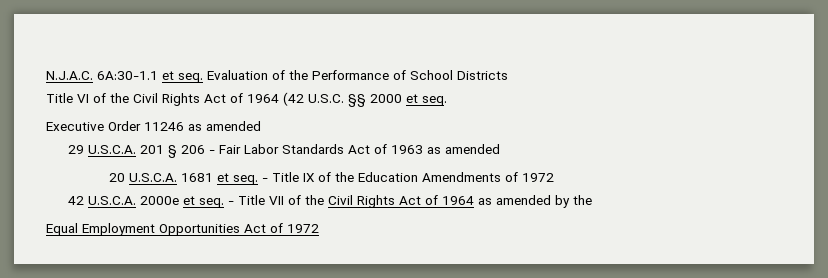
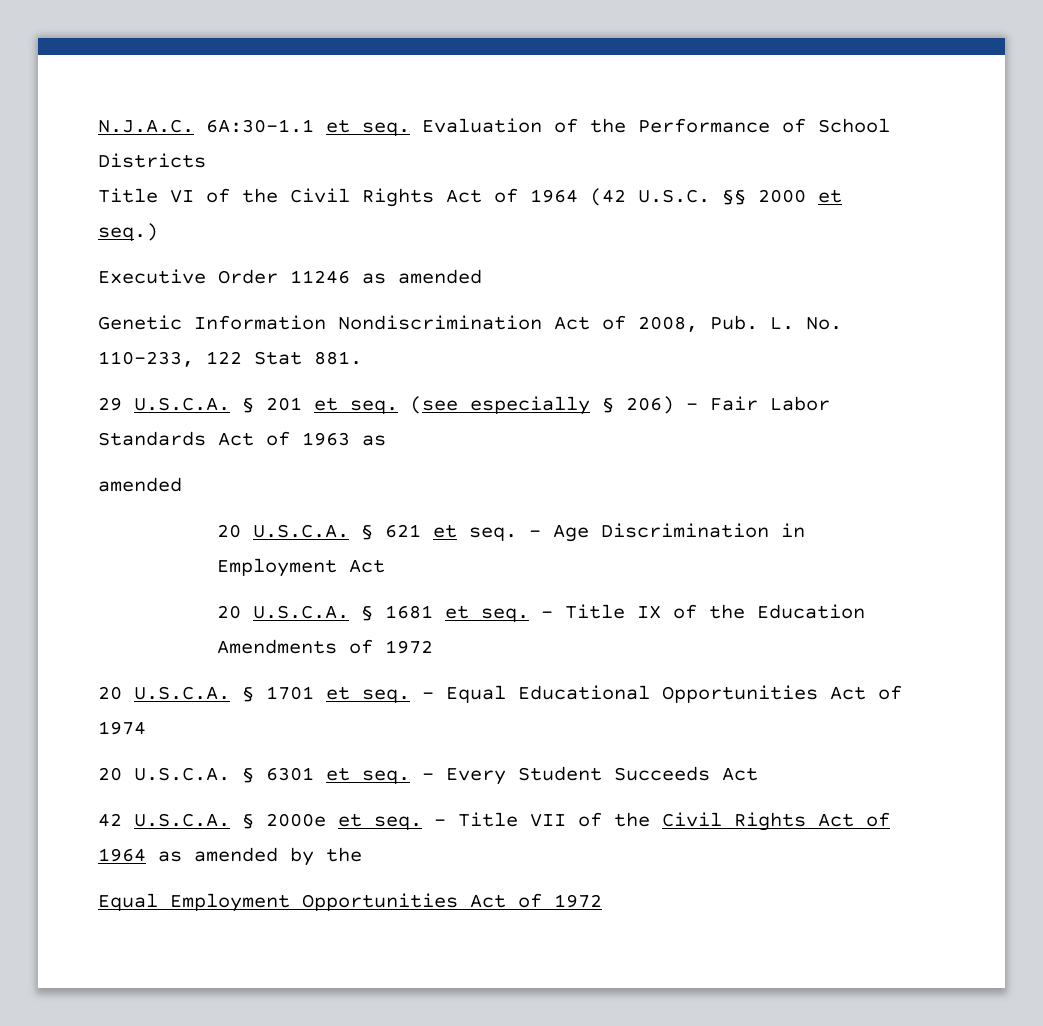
- Title VI of the Civil Rights Act of 1964 (42 U.S.C. §§ 2000 et seq.
+ Title VI of the Civil Rights Act of 1964 (42 U.S.C. §§ 2000 et seq.)
- 29 U.S.C.A. 201 § 206 - Fair Labor Standards Act of 1963 as amended
+ Genetic Information Nondiscrimination Act of 2008, Pub. L. No. 110-233, 122 Stat 881.
+ 29 U.S.C.A. § 201 et seq. (see especially § 206) - Fair Labor Standards Act of 1963 as
+ amended
- 20 U.S.C.A. 1681 et seq.
+ 20 U.S.C.A. § 621 et seq. – Age Discrimination in Employment Act
+ 20 U.S.C.A. § 1681 et seq.
+ 20 U.S.C.A. § 1701 et seq. – Equal Educational Opportunities Act of 1974
+ 20 U.S.C.A. § 6301 et seq. – Every Student Succeeds Act
- 42 U.S.C.A. 2000e et seq.
+ 42 U.S.C.A. § 2000e et seq.

